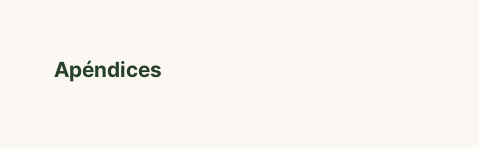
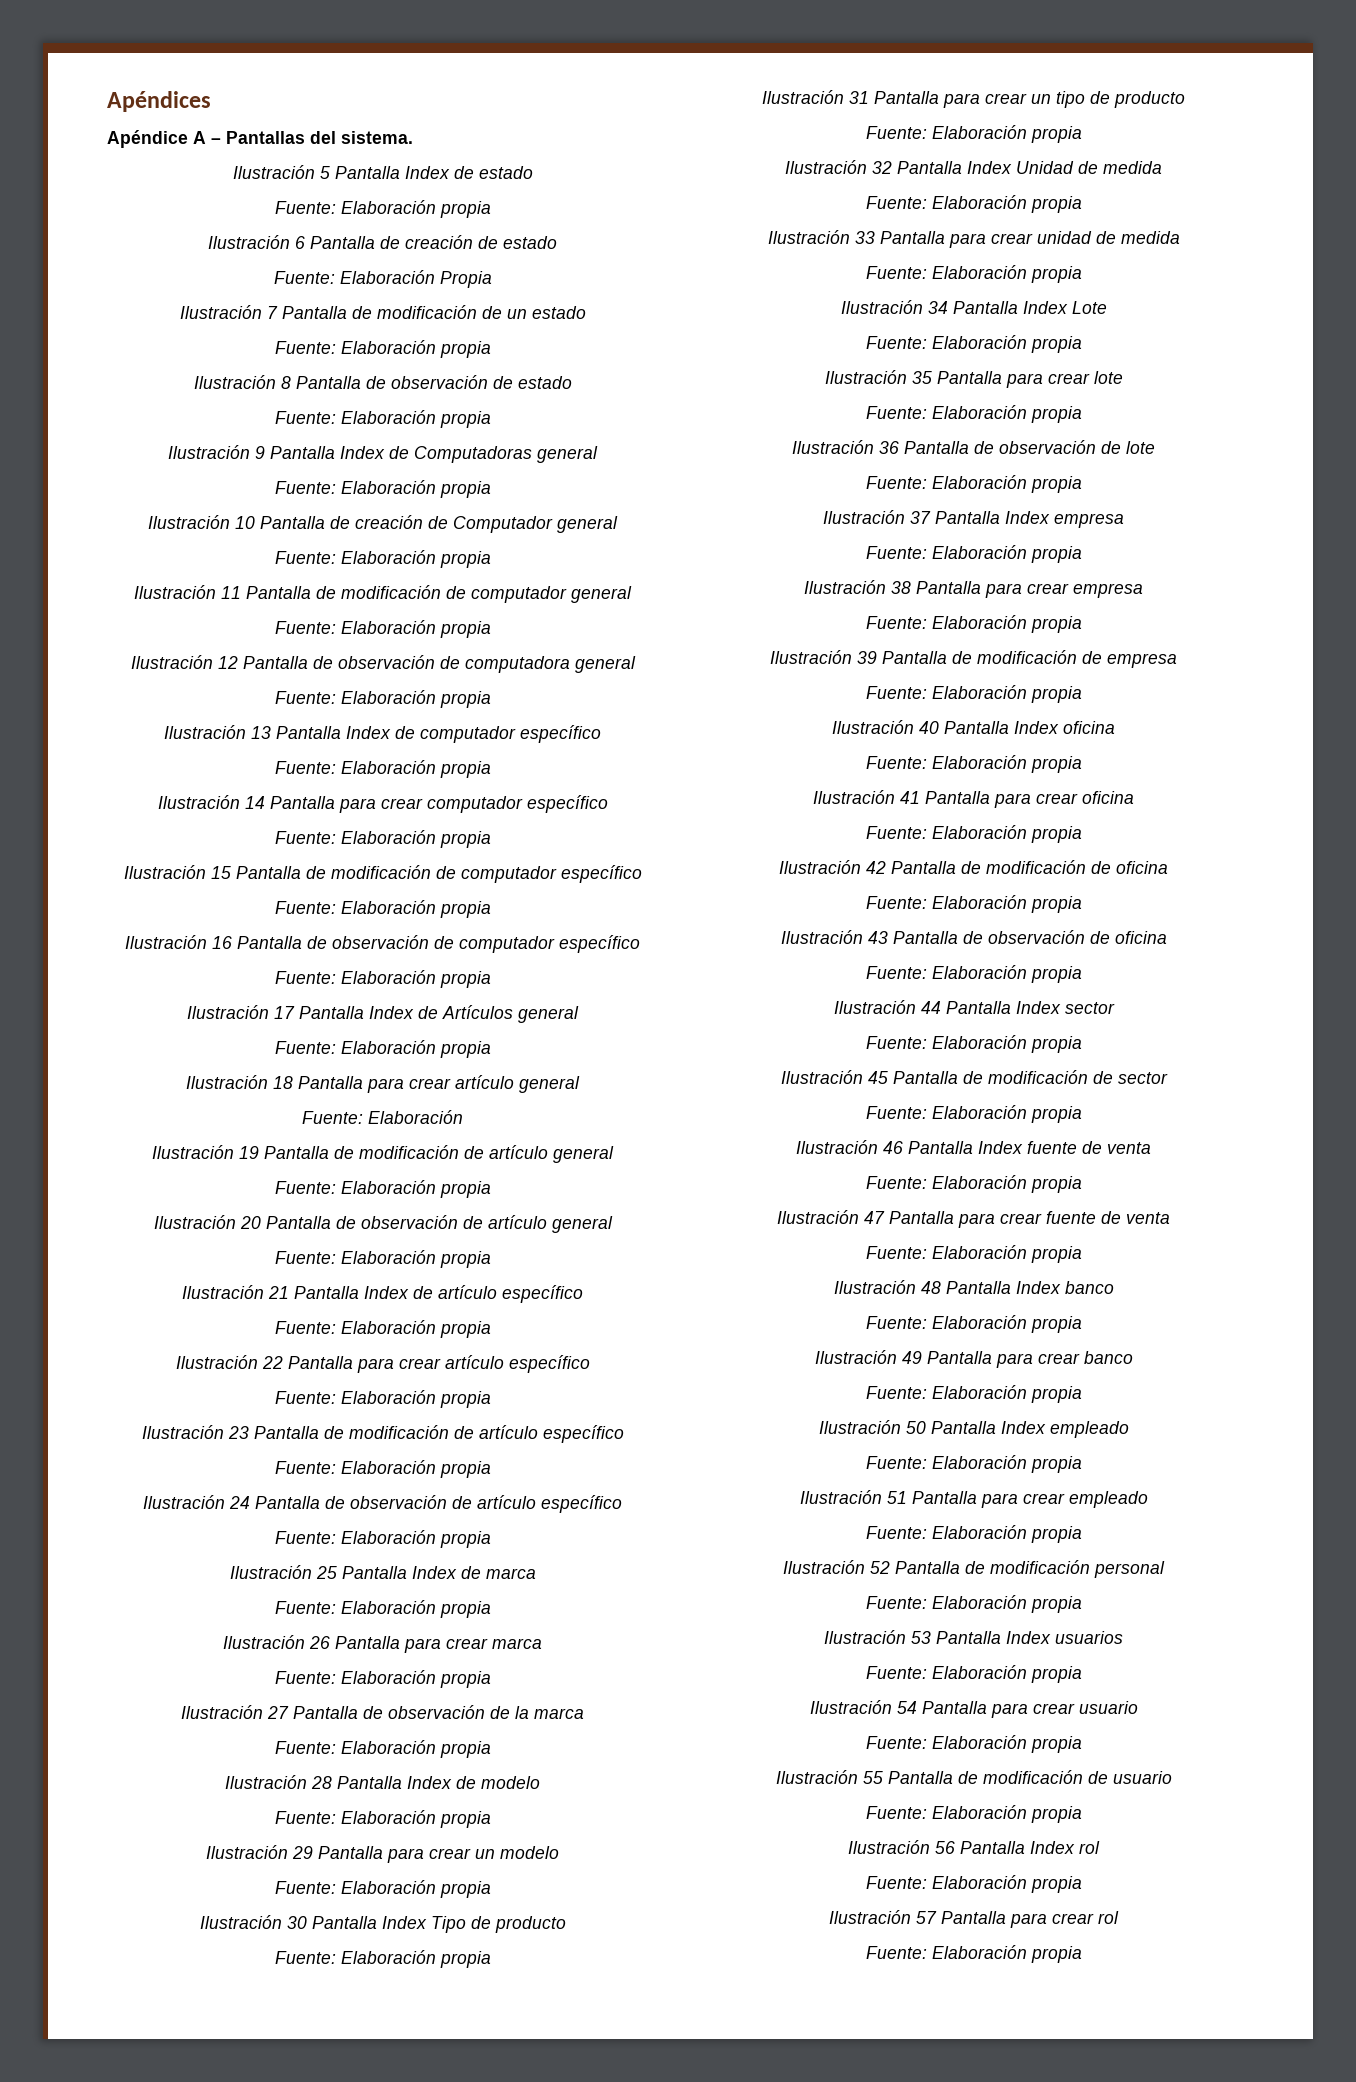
+ Apéndice A – Pantallas del sistema.
+ Ilustración 5 Pantalla Index de estado
+ Fuente: Elaboración propia
+ Ilustración 6 Pantalla de creación de estado
+ Fuente: Elaboración Propia
+ Ilustración 7 Pantalla de modificación de un estado
+ Fuente: Elaboración propia
+ Ilustración 8 Pantalla de observación de estado
+ Fuente: Elaboración propia
+ Ilustración 9 Pantalla Index de Computadoras general
+ Fuente: Elaboración propia
+ Ilustración 10 Pantalla de creación de Computador general
+ Fuente: Elaboración propia
+ Ilustración 11 Pantalla de modificación de computador general
+ Fuente: Elaboración propia
+ Ilustración 12 Pantalla de observación de computadora general
+ Fuente: Elaboración propia
+ Ilustración 13 Pantalla Index de computador específico
+ Fuente: Elaboración propia
+ Ilustración 14 Pantalla para crear computador específico
+ Fuente: Elaboración propia
+ Ilustración 15 Pantalla de modificación de computador específico
+ Fuente: Elaboración propia
+ Ilustración 16 Pantalla de observación de computador específico
+ Fuente: Elaboración propia
+ Ilustración 17 Pantalla Index de Artículos general
+ Fuente: Elaboración propia
+ Ilustración 18 Pantalla para crear artículo general
+ Fuente: Elaboración
+ Ilustración 19 Pantalla de modificación de artículo general
+ Fuente: Elaboración propia
+ Ilustración 20 Pantalla de observación de artículo general
+ Fuente: Elaboración propia
+ Ilustración 21 Pantalla Index de artículo específico
+ Fuente: Elaboración propia
+ Ilustración 22 Pantalla para crear artículo específico
+ Fuente: Elaboración propia
+ Ilustración 23 Pantalla de modificación de artículo específico
+ Fuente: Elaboración propia
+ Ilustración 24 Pantalla de observación de artículo específico
+ Fuente: Elaboración propia
+ Ilustración 25 Pantalla Index de marca
+ Fuente: Elaboración propia
+ Ilustración 26 Pantalla para crear marca
+ Fuente: Elaboración propia
+ Ilustración 27 Pantalla de observación de la marca
+ Fuente: Elaboración propia
+ Ilustración 28 Pantalla Index de modelo
+ Fuente: Elaboración propia
+ Ilustración 29 Pantalla para crear un modelo
+ Fuente: Elaboración propia
+ Ilustración 30 Pantalla Index Tipo de producto
+ Fuente: Elaboración propia
+ Ilustración 31 Pantalla para crear un tipo de producto
+ Fuente: Elaboración propia
+ Ilustración 32 Pantalla Index Unidad de medida
+ Fuente: Elaboración propia
+ Ilustración 33 Pantalla para crear unidad de medida
+ Fuente: Elaboración propia
+ Ilustración 34 Pantalla Index Lote
+ Fuente: Elaboración propia
+ Ilustración 35 Pantalla para crear lote
+ Fuente: Elaboración propia
+ Ilustración 36 Pantalla de observación de lote
+ Fuente: Elaboración propia
+ Ilustración 37 Pantalla Index empresa
+ Fuente: Elaboración propia
+ Ilustración 38 Pantalla para crear empresa
+ Fuente: Elaboración propia
+ Ilustración 39 Pantalla de modificación de empresa
+ Fuente: Elaboración propia
+ Ilustración 40 Pantalla Index oficina
+ Fuente: Elaboración propia
+ Ilustración 41 Pantalla para crear oficina
+ Fuente: Elaboración propia
+ Ilustración 42 Pantalla de modificación de oficina
+ Fuente: Elaboración propia
+ Ilustración 43 Pantalla de observación de oficina
+ Fuente: Elaboración propia
+ Ilustración 44 Pantalla Index sector
+ Fuente: Elaboración propia
+ Ilustración 45 Pantalla de modificación de sector
+ Fuente: Elaboración propia
+ Ilustración 46 Pantalla Index fuente de venta
+ Fuente: Elaboración propia
+ Ilustración 47 Pantalla para crear fuente de venta
+ Fuente: Elaboración propia
+ Ilustración 48 Pantalla Index banco
+ Fuente: Elaboración propia
+ Ilustración 49 Pantalla para crear banco
+ Fuente: Elaboración propia
+ Ilustración 50 Pantalla Index empleado
+ Fuente: Elaboración propia
+ Ilustración 51 Pantalla para crear empleado
+ Fuente: Elaboración propia
+ Ilustración 52 Pantalla de modificación personal
+ Fuente: Elaboración propia
+ Ilustración 53 Pantalla Index usuarios
+ Fuente: Elaboración propia
+ Ilustración 54 Pantalla para crear usuario
+ Fuente: Elaboración propia
+ Ilustración 55 Pantalla de modificación de usuario
+ Fuente: Elaboración propia
+ Ilustración 56 Pantalla Index rol
+ Fuente: Elaboración propia
+ Ilustración 57 Pantalla para crear rol
+ Fuente: Elaboración propia

